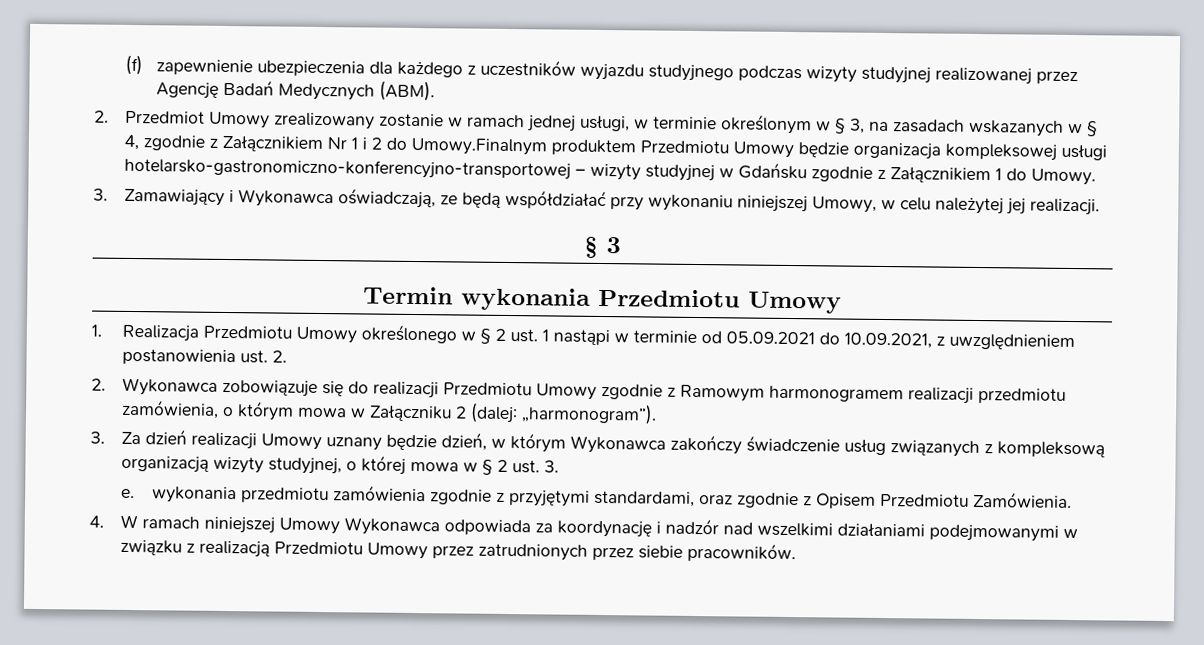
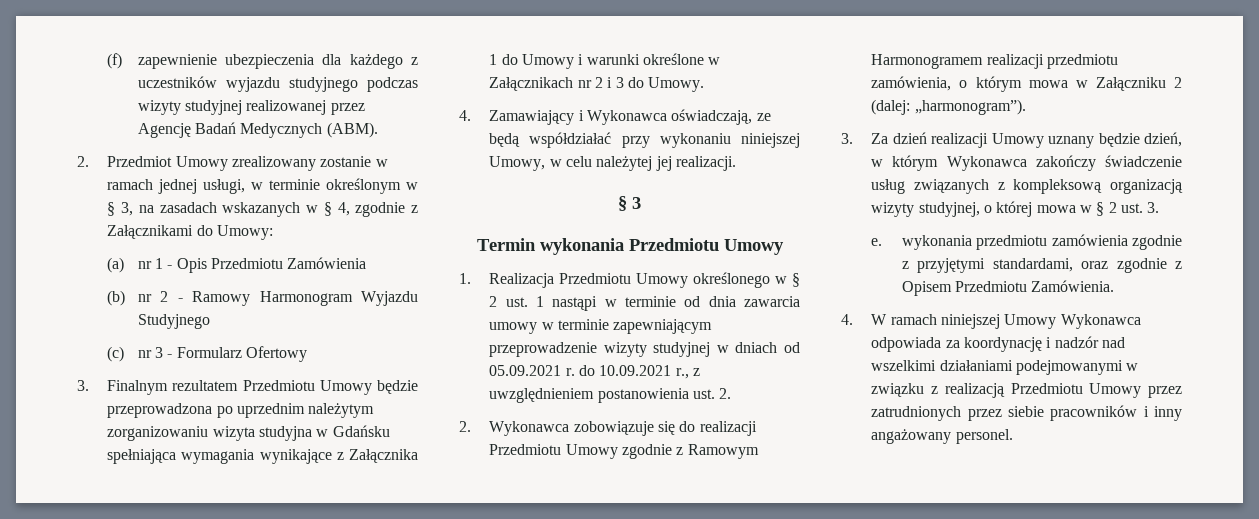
- 2. Przedmiot Umowy zrealizowany zostanie w ramach jednej usługi, w terminie określonym w § 3, na zasadach wskazanych w § 4, zgodnie z Załącznikiem Nr 1 i 2 do Umowy.Finalnym produktem Przedmiotu Umowy będzie organizacja kompleksowej usługi hotelarsko-gastronomiczno-konferencyjno-transportowej – wizyty studyjnej w Gdańsku zgodnie z Załącznikiem 1 do Umowy.
+ 2. Przedmiot Umowy zrealizowany zostanie w ramach jednej usługi, w terminie określonym w § 3, na zasadach wskazanych w § 4, zgodnie z Załącznikami do Umowy:
+ (a) nr 1 - Opis Przedmiotu Zamówienia
+ (b) nr 2 - Ramowy Harmonogram Wyjazdu Studyjnego
+ (c) nr 3 - Formularz Ofertowy
+ 3. Finalnym rezultatem Przedmiotu Umowy będzie przeprowadzona po uprzednim należytym zorganizowaniu wizyta studyjna w Gdańsku spełniająca wymagania wynikające z Załącznika 1 do Umowy i warunki określone w Załącznikach nr 2 i 3 do Umowy.
- 3. Zamawiający i Wykonawca oświadczają, ze będą współdziałać przy wykonaniu niniejszej Umowy, w celu należytej jej realizacji.
+ 4. Zamawiający i Wykonawca oświadczają, ze będą współdziałać przy wykonaniu niniejszej Umowy, w celu należytej jej realizacji.
- 1. Realizacja Przedmiotu Umowy określonego w § 2 ust. 1 nastąpi w terminie od 05.09.2021 do 10.09.2021, z uwzględnieniem postanowienia ust. 2.
+ 1. Realizacja Przedmiotu Umowy określonego w § 2 ust. 1 nastąpi w terminie od dnia zawarcia umowy w terminie zapewniającym przeprowadzenie wizyty studyjnej w dniach od 05.09.2021 r. do 10.09.2021 r., z uwzględnieniem postanowienia ust. 2.
- 2. Wykonawca zobowiązuje się do realizacji Przedmiotu Umowy zgodnie z Ramowym harmonogramem realizacji przedmiotu zamówienia, o którym mowa w Załączniku 2 (dalej: „harmonogram”).
+ 2. Wykonawca zobowiązuje się do realizacji Przedmiotu Umowy zgodnie z Ramowym Harmonogramem realizacji przedmiotu zamówienia, o którym mowa w Załączniku 2 (dalej: „harmonogram”).
- 4. W ramach niniejszej Umowy Wykonawca odpowiada za koordynację i nadzór nad wszelkimi działaniami podejmowanymi w związku z realizacją Przedmiotu Umowy przez zatrudnionych przez siebie pracowników.
+ 4. W ramach niniejszej Umowy Wykonawca odpowiada za koordynację i nadzór nad wszelkimi działaniami podejmowanymi w związku z realizacją Przedmiotu Umowy przez zatrudnionych przez siebie pracowników i inny angażowany personel.

